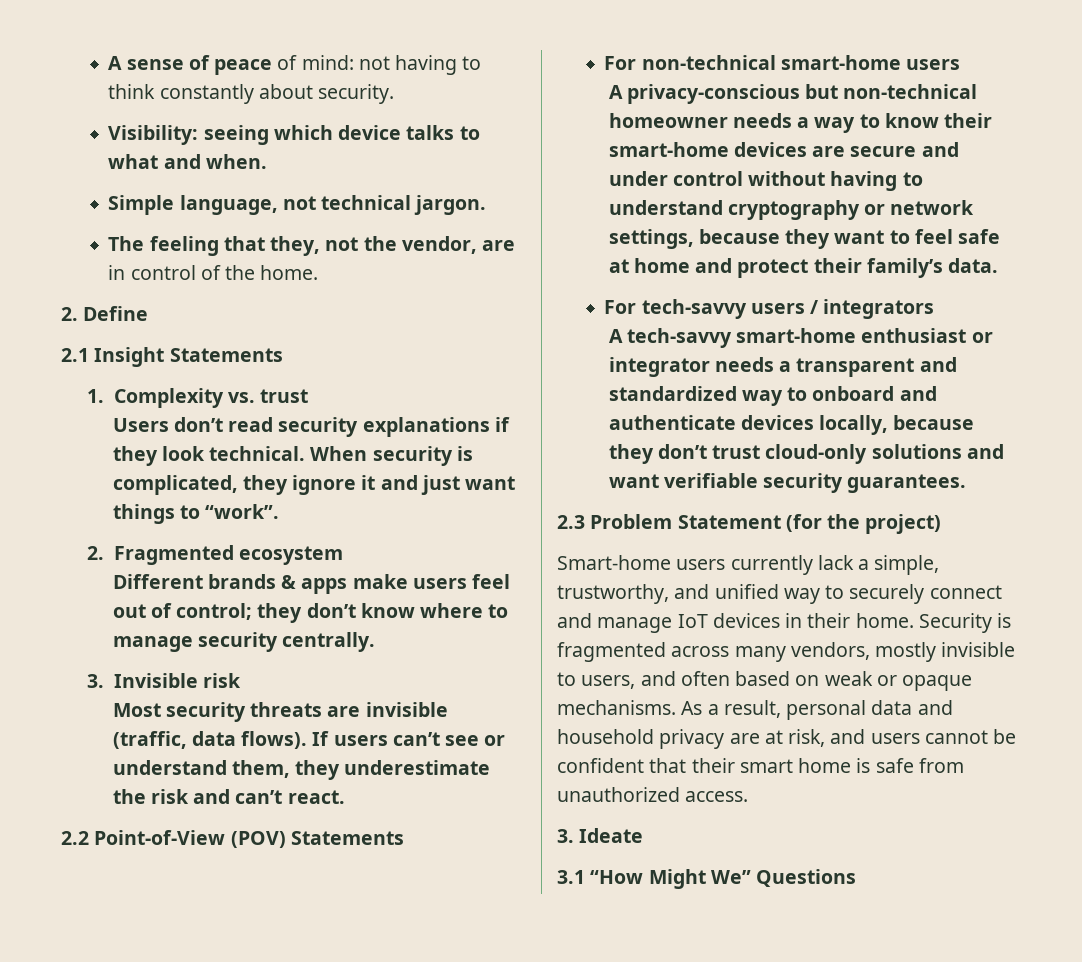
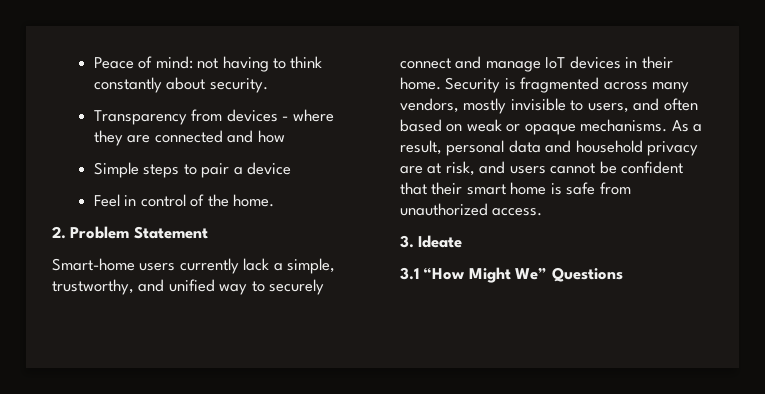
- A sense of peace of mind: not having to think constantly about security.
+ Peace of mind: not having to think constantly about security.
- Visibility: seeing which device talks to what and when.
- Simple language, not technical jargon.
- The feeling that they, not the vendor, are in control of the home.
+ Transparency from devices - where they are connected and how
+ Simple steps to pair a device
+ Feel in control of the home.
- 2. Define
- 2.1 Insight Statements
- 1. Complexity vs. trust
- Users don’t read security explanations if they look technical. When security is complicated, they ignore it and just want things to “work”.
- 2. Fragmented ecosystem
- Different brands & apps make users feel out of control; they don’t know where to manage security centrally.
- 3. Invisible risk
- Most security threats are invisible (traffic, data flows). If users can’t see or understand them, they underestimate the risk and can’t react.
- 2.2 Point-of-View (POV) Statements
- For non-technical smart-home users
- A privacy-conscious but non-technical homeowner needs a way to know their smart-home devices are secure and under control without having to understand cryptography or network settings, because they want to feel safe at home and protect their family’s data.
- For tech-savvy users / integrators
- A tech-savvy smart-home enthusiast or integrator needs a transparent and standardized way to onboard and authenticate devices locally, because they don’t trust cloud-only solutions and want verifiable security guarantees.
- 2.3 Problem Statement (for the project)
+ 2. Problem Statement

